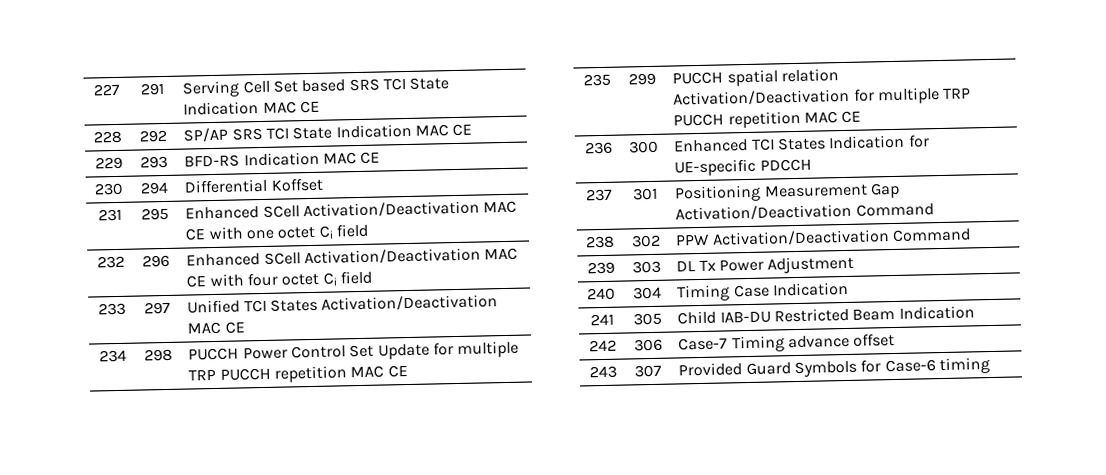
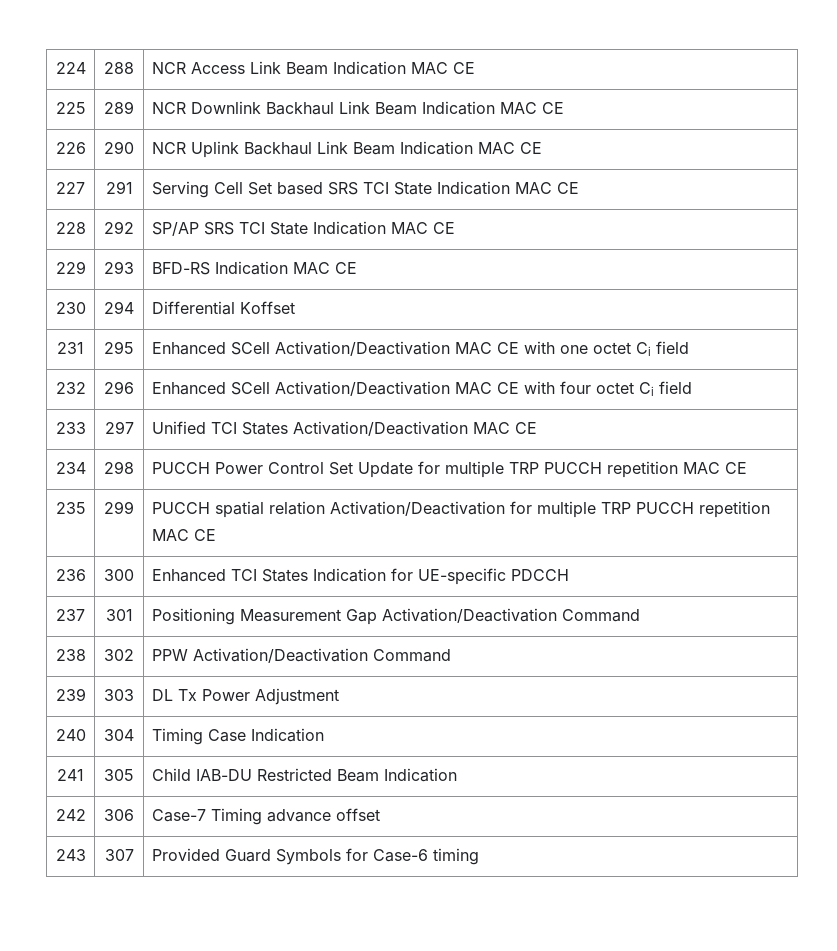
+ 224 | 288 | NCR Access Link Beam Indication MAC CE
+ 225 | 289 | NCR Downlink Backhaul Link Beam Indication MAC CE
+ 226 | 290 | NCR Uplink Backhaul Link Beam Indication MAC CE

